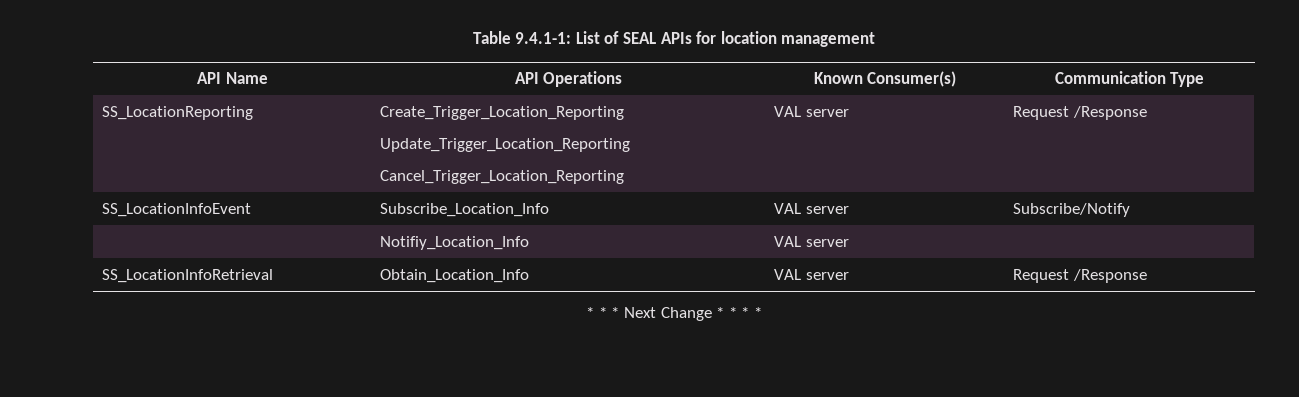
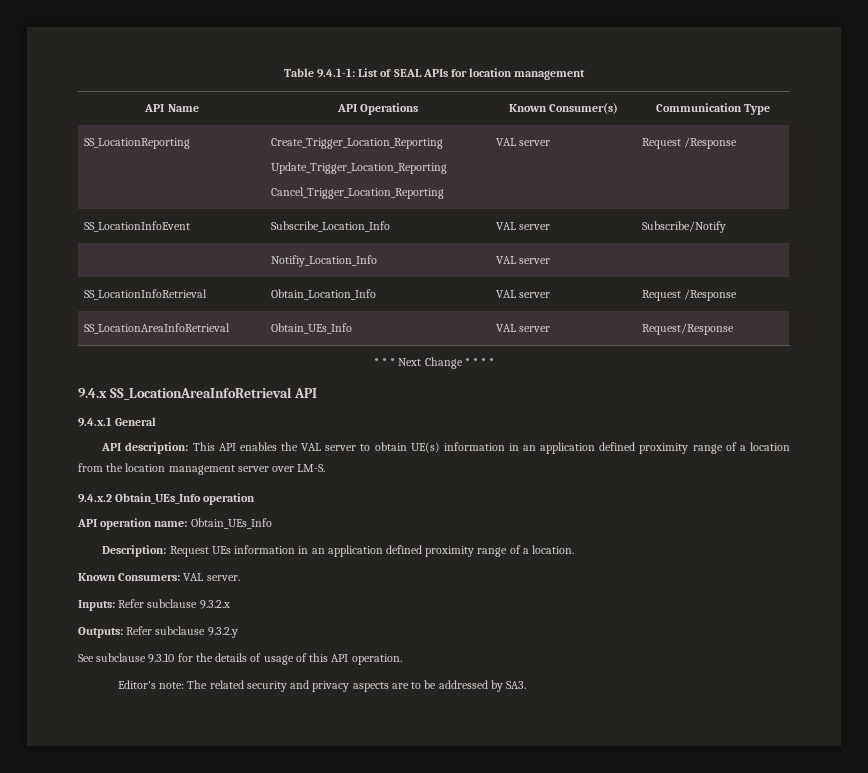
+ SS_LocationAreaInfoRetrieval | Obtain_UEs_Info | VAL server | Request/Response
+ 9.4.x SS_LocationAreaInfoRetrieval API
+ 9.4.x.1 General
+ API description: This API enables the VAL server to obtain UE(s) information in an application defined proximity range of a location from the location management server over LM-S.
+ 9.4.x.2 Obtain_UEs_Info operation
+ API operation name: Obtain_UEs_Info
+ Description: Request UEs information in an application defined proximity range of a location.
+ Known Consumers: VAL server.
+ Inputs: Refer subclause 9.3.2.x
+ Outputs: Refer subclause 9.3.2.y
+ See subclause 9.3.10 for the details of usage of this API operation.
+ Editor's note: The related security and privacy aspects are to be addressed by SA3.

